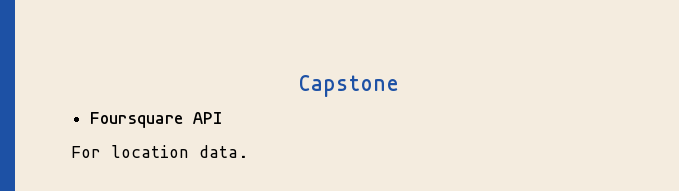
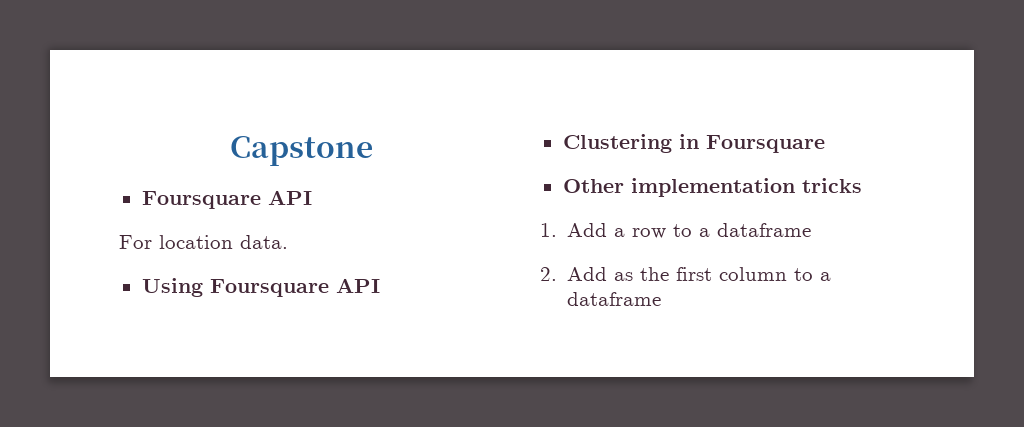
+ Using Foursquare API
+ Clustering in Foursquare
+ Other implementation tricks
+ 1. Add a row to a dataframe
+ 2. Add as the first column to a dataframe

